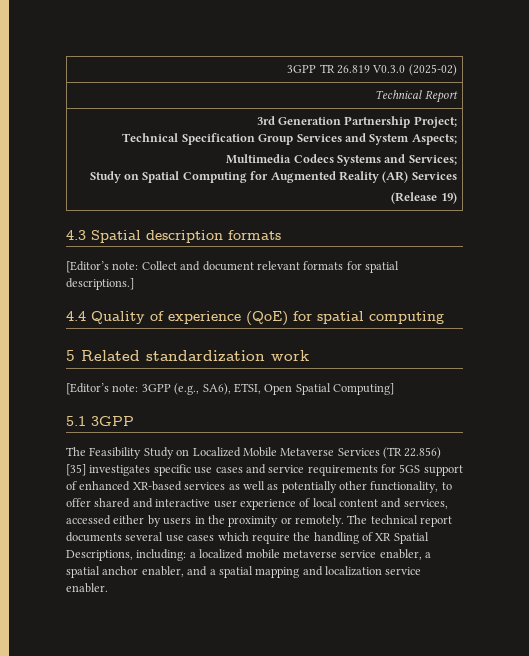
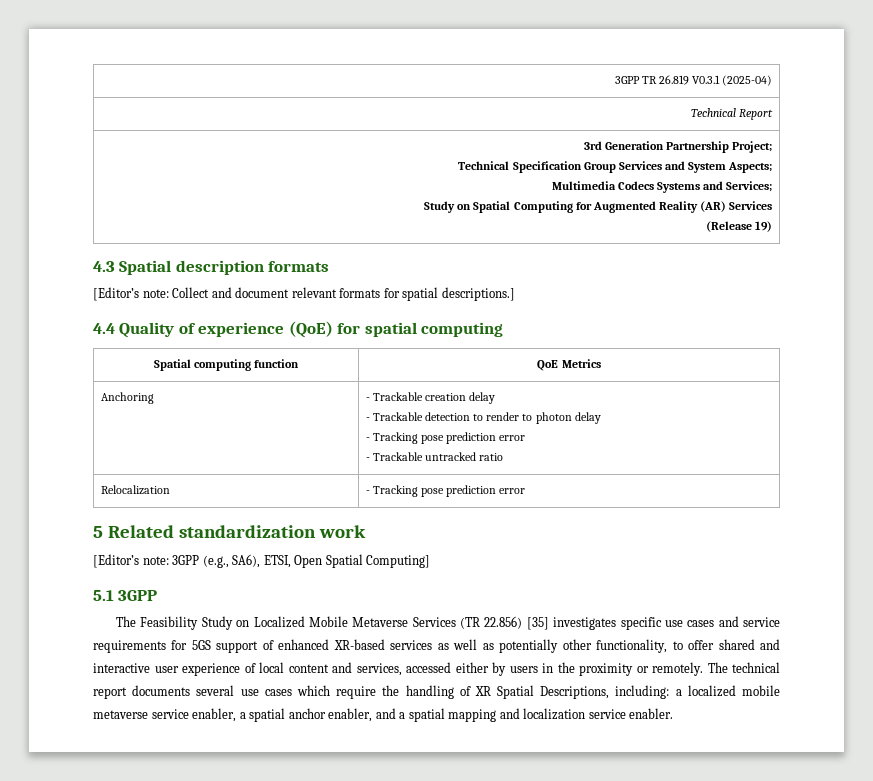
- 3GPP TR 26.819 V0.3.0 (2025-02)
+ 3GPP TR 26.819 V0.3.1 (2025-04)
+ Spatial computing function | QoE Metrics
+ Anchoring | - Trackable creation delay
+ - Trackable detection to render to photon delay
+ - Tracking pose prediction error
+ - Trackable untracked ratio
+ Relocalization | - Tracking pose prediction error

